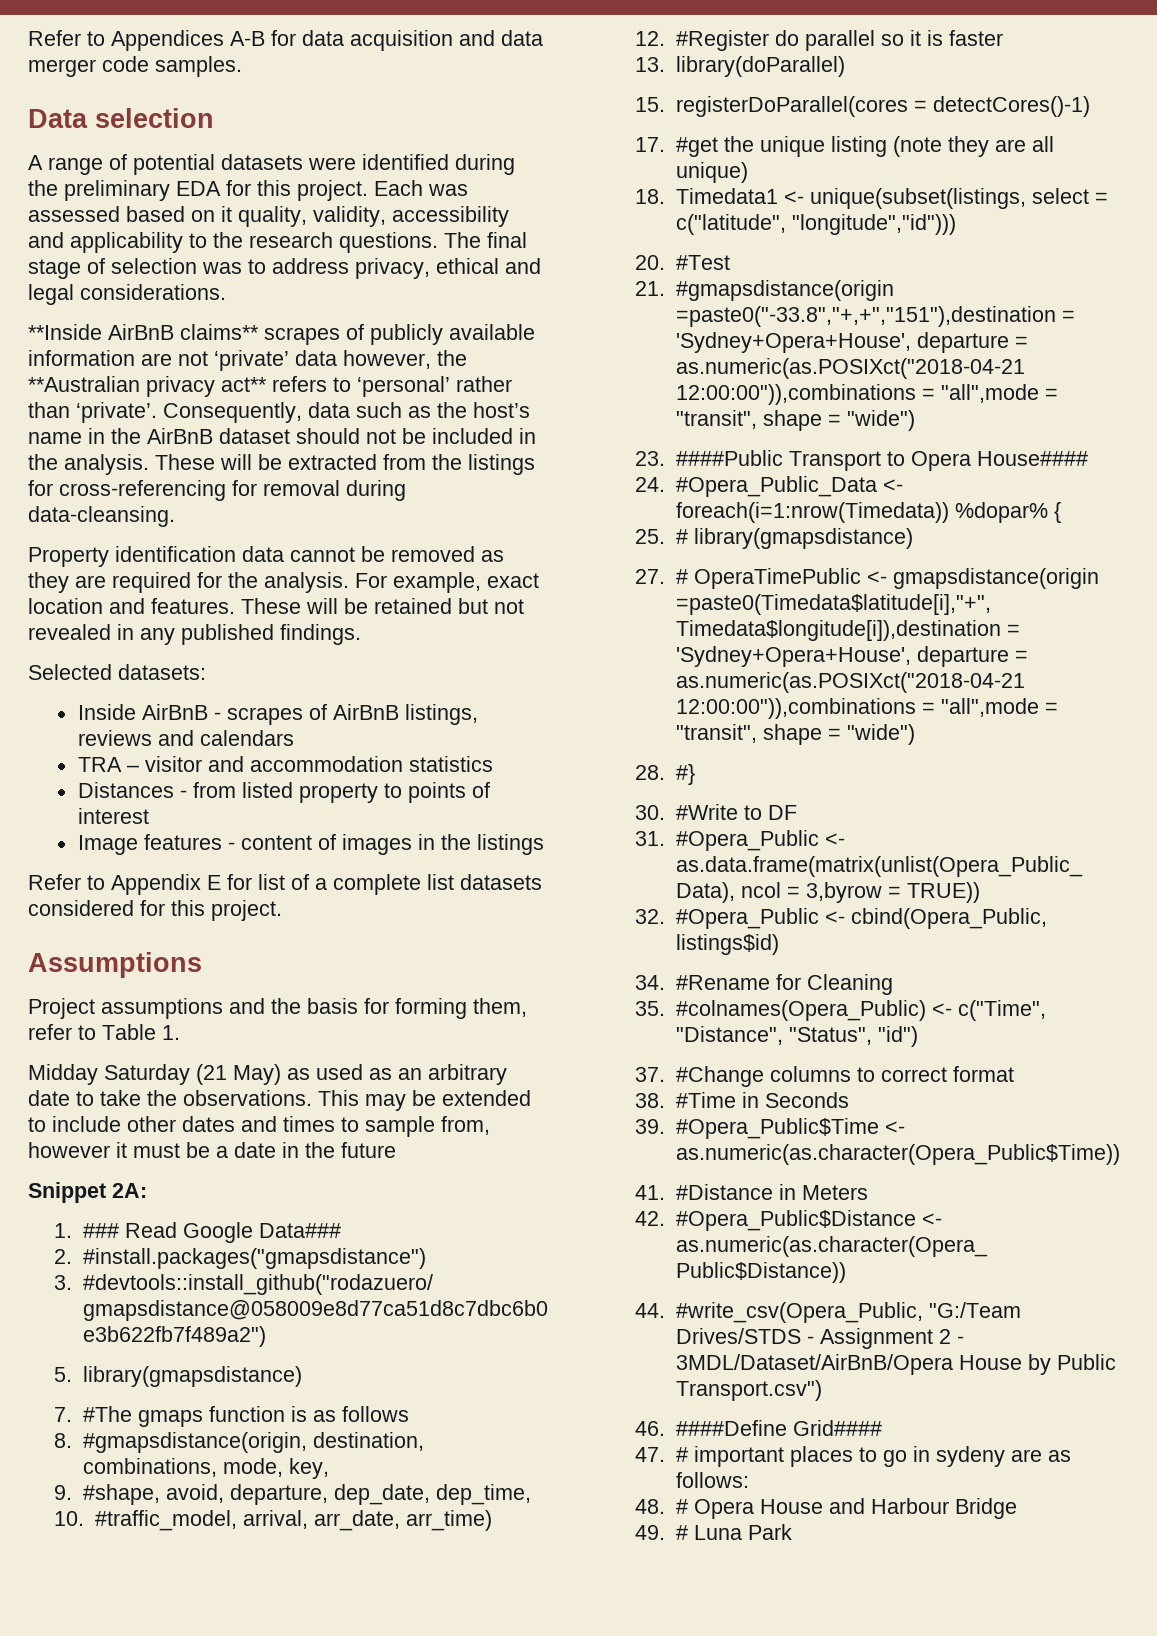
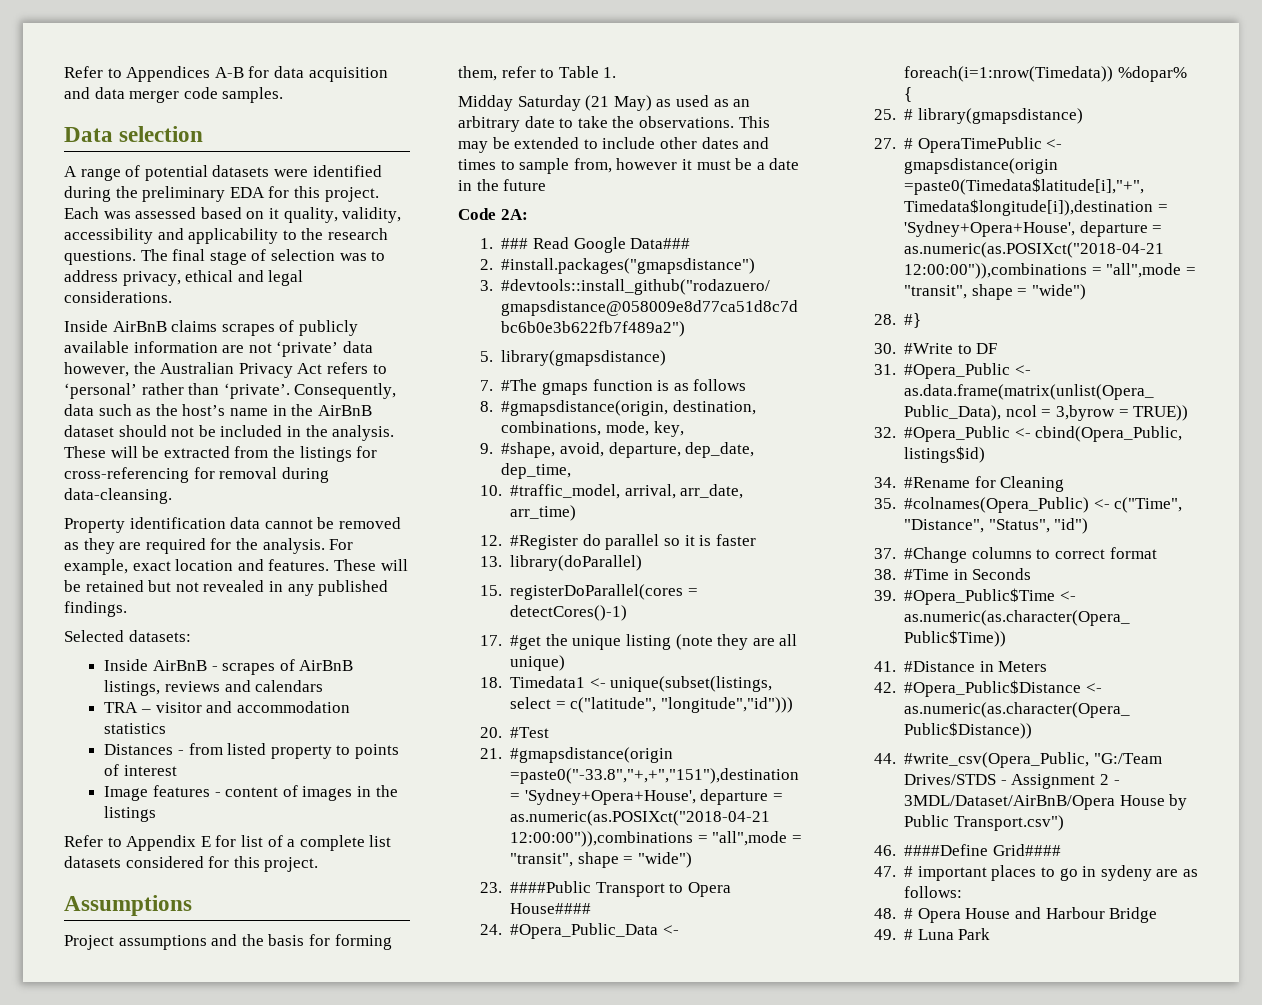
- **Inside AirBnB claims** scrapes of publicly available information are not ‘private’ data however, the **Australian privacy act** refers to ‘personal’ rather than ‘private’.
+ Inside AirBnB claims scrapes of publicly available information are not ‘private’ data however, the Australian Privacy Act refers to ‘personal’ rather than ‘private’.
- Snippet 2A:
+ Code 2A:

